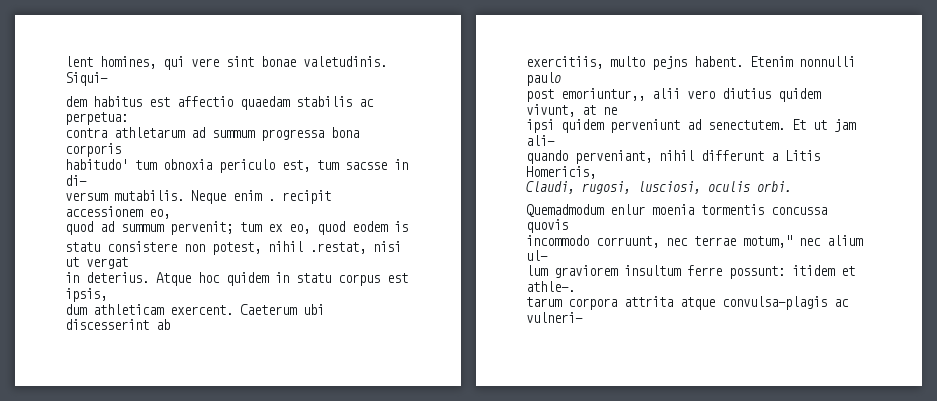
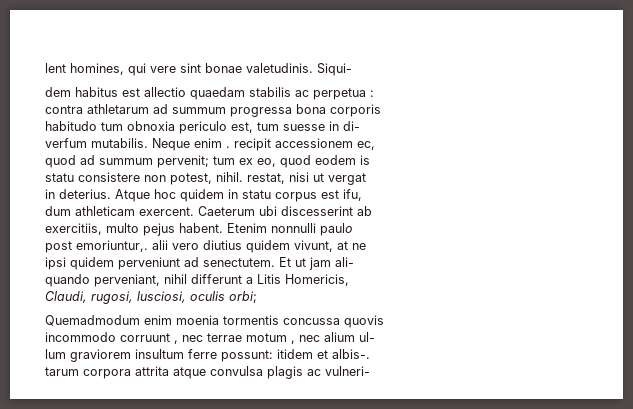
- dem habitus est affectio quaedam stabilis ac perpetua:
+ dem habitus est allectio quaedam stabilis ac perpetua :
- habitudo' tum obnoxia periculo est, tum sacsse in di-
+ habitudo tum obnoxia periculo est, tum suesse in di-
- versum mutabilis.
+ verfum mutabilis.
- Neque enim . recipit accessionem eo,
+ Neque enim . recipit accessionem ec,
- statu consistere non potest, nihil .restat, nisi ut vergat
+ statu consistere non potest, nihil. restat, nisi ut vergat
- Atque hoc quidem in statu corpus est ipsis,
+ Atque hoc quidem in statu corpus est ifu,
- exercitiis, multo pejns habent.
+ exercitiis, multo pejus habent.
- post emoriuntur,, alii vero diutius quidem vivunt, at ne
+ post emoriuntur,. alii vero diutius quidem vivunt, at ne
- Claudi, rugosi, lusciosi, oculis orbi.
+ Claudi, rugosi, lusciosi, oculis orbi;
- Quemadmodum enlur moenia tormentis concussa quovis
+ Quemadmodum enim moenia tormentis concussa quovis
- incommodo corruunt, nec terrae motum," nec alium ul-
+ incommodo corruunt , nec terrae motum , nec alium ul-
- lum graviorem insultum ferre possunt: itidem et athle-.
+ lum graviorem insultum ferre possunt: itidem et albis-.
- tarum corpora attrita atque convulsa-plagis ac vulneri-
+ tarum corpora attrita atque convulsa plagis ac vulneri-

